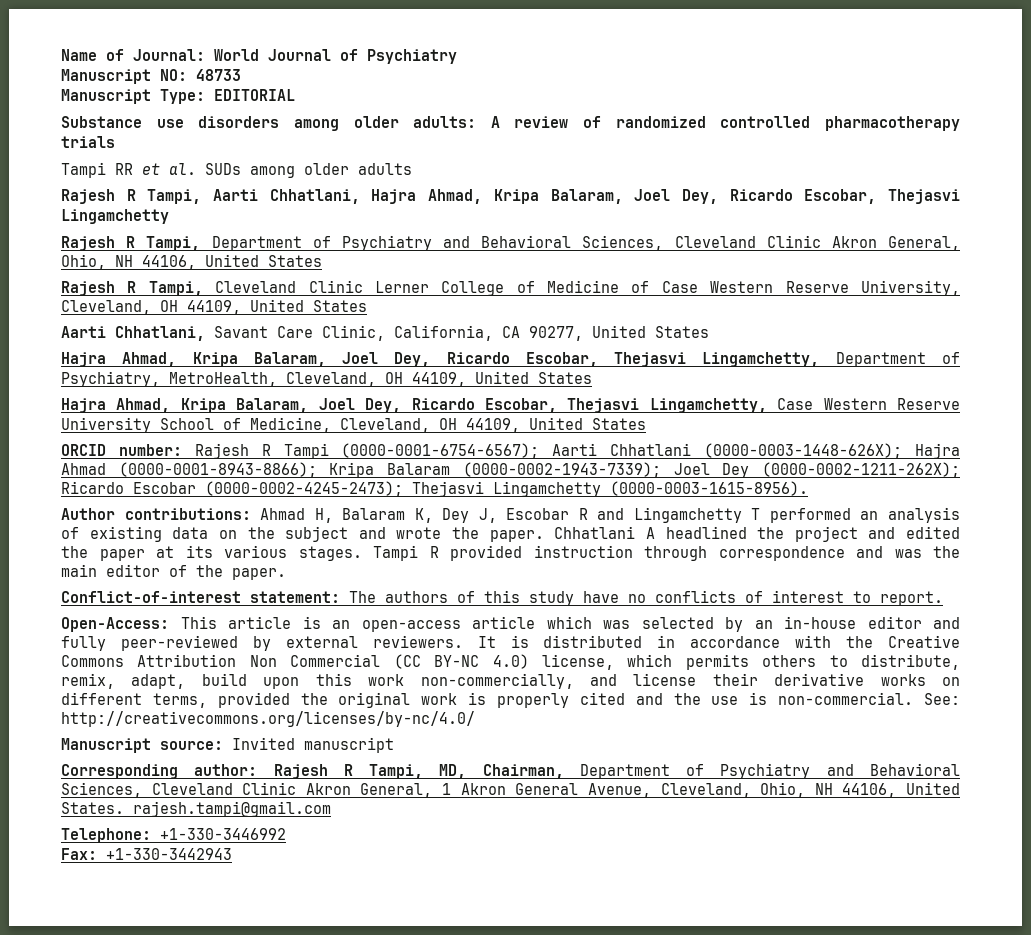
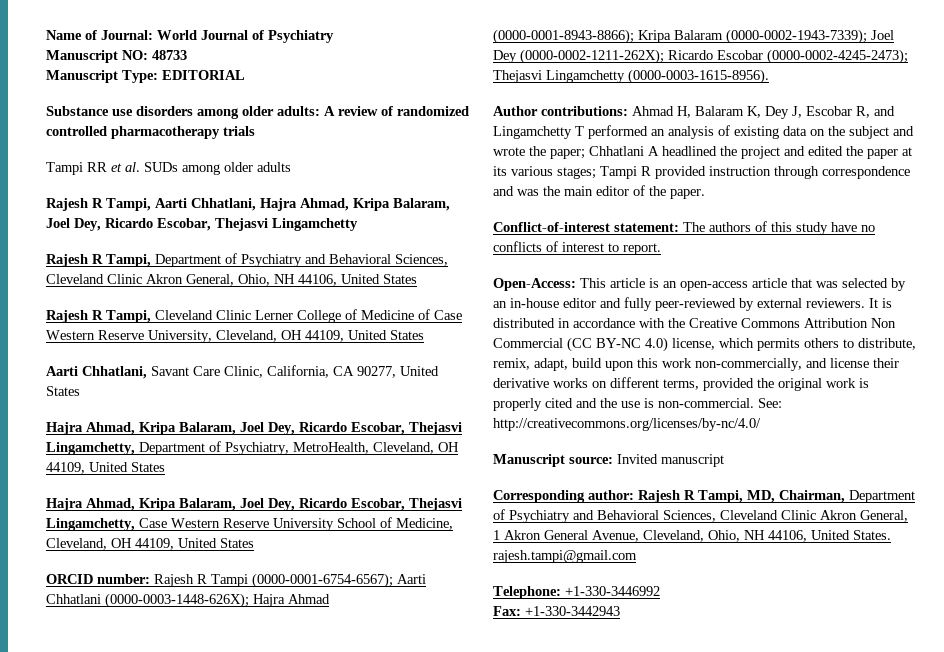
- Author contributions: Ahmad H, Balaram K, Dey J, Escobar R and Lingamchetty T performed an analysis of existing data on the subject and wrote the paper. Chhatlani A headlined the project and edited the paper at its various stages. Tampi R provided instruction through correspondence and was the main editor of the paper.
+ Author contributions: Ahmad H, Balaram K, Dey J, Escobar R, and Lingamchetty T performed an analysis of existing data on the subject and wrote the paper; Chhatlani A headlined the project and edited the paper at its various stages; Tampi R provided instruction through correspondence and was the main editor of the paper.
- Open-Access: This article is an open-access article which was selected by an in-house editor and fully peer-reviewed by external reviewers.
+ Open-Access: This article is an open-access article that was selected by an in-house editor and fully peer-reviewed by external reviewers.

